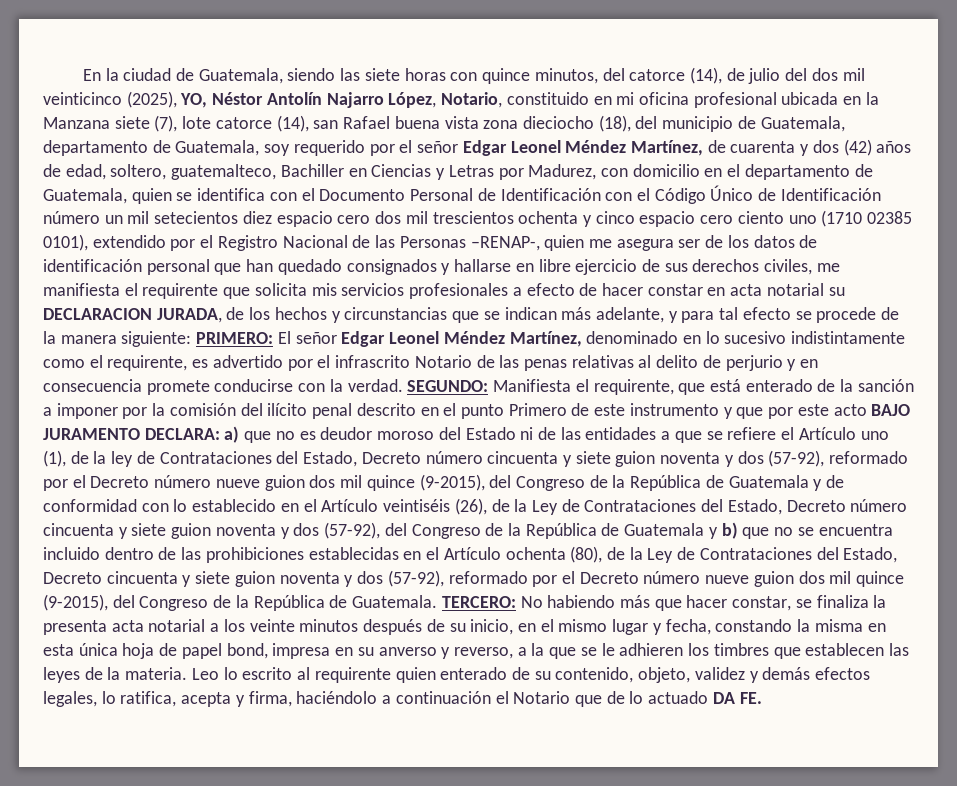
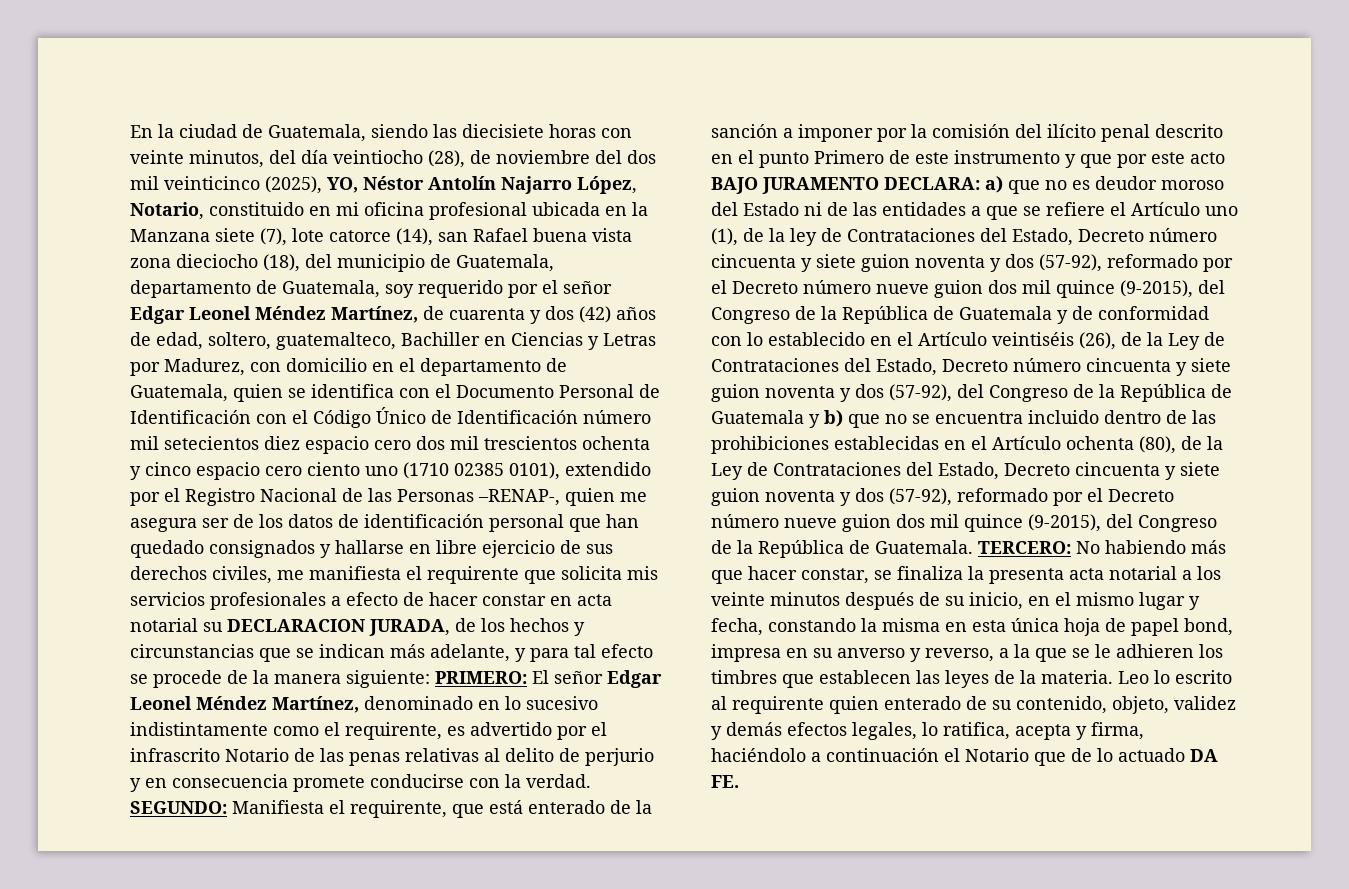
- En la ciudad de Guatemala, siendo las siete horas con quince minutos, del catorce (14), de julio del dos mil veinticinco (2025), YO, Néstor Antolín Najarro López, Notario, constituido en mi oficina profesional ubicada en la Manzana siete (7), lote catorce (14), san Rafael buena vista zona dieciocho (18), del municipio de Guatemala, departamento de Guatemala, soy requerido por el señor Edgar Leonel Méndez Martínez, de cuarenta y dos (42) años de edad, soltero, guatemalteco, Bachiller en Ciencias y Letras por Madurez, con domicilio en el departamento de Guatemala, quien se identifica con el Documento Personal de Identificación con el Código Único de Identificación número un mil setecientos diez espacio cero dos mil trescientos ochenta y cinco espacio cero ciento uno (1710 02385 0101), extendido por el Registro Nacional de las Personas –RENAP-, quien me asegura ser de los datos de identificación personal que han quedado consignados y hallarse en libre ejercicio de sus derechos civiles, me manifiesta el requirente que solicita mis servicios profesionales a efecto de hacer constar en acta notarial su DECLARACION JURADA, de los hechos y circunstancias que se indican más adelante, y para tal efecto se procede de la manera siguiente:
+ En la ciudad de Guatemala, siendo las diecisiete horas con veinte minutos, del día veintiocho (28), de noviembre del dos mil veinticinco (2025), YO, Néstor Antolín Najarro López, Notario, constituido en mi oficina profesional ubicada en la Manzana siete (7), lote catorce (14), san Rafael buena vista zona dieciocho (18), del municipio de Guatemala, departamento de Guatemala, soy requerido por el señor Edgar Leonel Méndez Martínez, de cuarenta y dos (42) años de edad, soltero, guatemalteco, Bachiller en Ciencias y Letras por Madurez, con domicilio en el departamento de Guatemala, quien se identifica con el Documento Personal de Identificación con el Código Único de Identificación número mil setecientos diez espacio cero dos mil trescientos ochenta y cinco espacio cero ciento uno (1710 02385 0101), extendido por el Registro Nacional de las Personas –RENAP-, quien me asegura ser de los datos de identificación personal que han quedado consignados y hallarse en libre ejercicio de sus derechos civiles, me manifiesta el requirente que solicita mis servicios profesionales a efecto de hacer constar en acta notarial su DECLARACION JURADA, de los hechos y circunstancias que se indican más adelante, y para tal efecto se procede de la manera siguiente:

